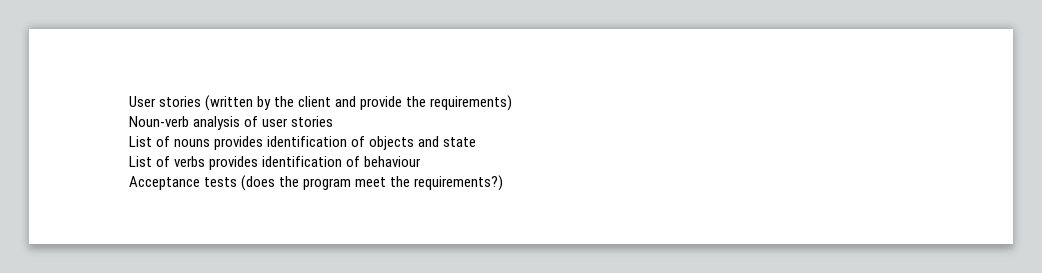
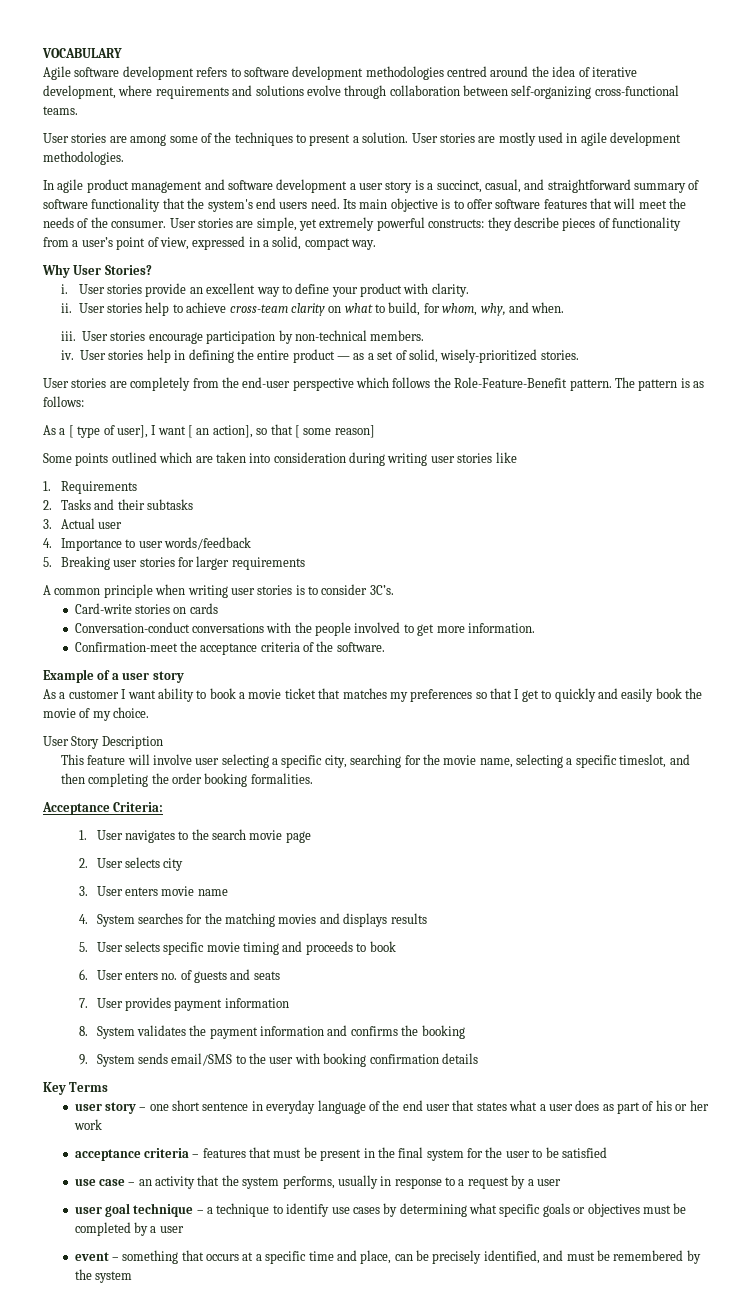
- User stories (written by the client and provide the requirements)
- Noun-verb analysis of user stories
- List of nouns provides identification of objects and state
- List of verbs provides identification of behaviour
- Acceptance tests (does the program meet the requirements?)
+ VOCABULARY
+ Agile software development refers to software development methodologies centred around the idea of iterative development, where requirements and solutions evolve through collaboration between self-organizing cross-functional teams.
+ User stories are among some of the techniques to present a solution. User stories are mostly used in agile development methodologies.
+ In agile product management and software development a user story is a succinct, casual, and straightforward summary of software functionality that the system's end users need. Its main objective is to offer software features that will meet the needs of the consumer. User stories are simple, yet extremely powerful constructs: they describe pieces of functionality from a user’s point of view, expressed in a solid, compact way.
+ Why User Stories?
+ i. User stories provide an excellent way to define your product with clarity.
+ ii. User stories help to achieve cross-team clarity on what to build, for whom, why, and when.
+ iii. User stories encourage participation by non-technical members.
+ iv. User stories help in defining the entire product — as a set of solid, wisely-prioritized stories.
+ User stories are completely from the end-user perspective which follows the Role-Feature-Benefit pattern. The pattern is as follows:
+ As a [ type of user], I want [ an action], so that [ some reason]
+ Some points outlined which are taken into consideration during writing user stories like
+ 1. Requirements
+ 2. Tasks and their subtasks
+ 3. Actual user
+ 4. Importance to user words/feedback
+ 5. Breaking user stories for larger requirements
+ A common principle when writing user stories is to consider 3C’s.
+ Card-write stories on cards
+ Conversation-conduct conversations with the people involved to get more information.
+ Confirmation-meet the acceptance criteria of the software.
+ Example of a user story
+ As a customer I want ability to book a movie ticket that matches my preferences so that I get to quickly and easily book the movie of my choice.
+ User Story Description
+ This feature will involve user selecting a specific city, searching for the movie name, selecting a specific timeslot, and then completing the order booking formalities.
+ Acceptance Criteria:
+ 1. User navigates to the search movie page
+ 2. User selects city
+ 3. User enters movie name
+ 4. System searches for the matching movies and displays results
+ 5. User selects specific movie timing and proceeds to book
+ 6. User enters no. of guests and seats
+ 7. User provides payment information
+ 8. System validates the payment information and confirms the booking
+ 9. System sends email/SMS to the user with booking confirmation details
+ Key Terms
+ user story – one short sentence in everyday language of the end user that states what a user does as part of his or her work
+ acceptance criteria – features that must be present in the final system for the user to be satisfied
+ use case – an activity that the system performs, usually in response to a request by a user
+ user goal technique – a technique to identify use cases by determining what specific goals or objectives must be completed by a user
+ event – something that occurs at a specific time and place, can be precisely identified, and must be remembered by the system

